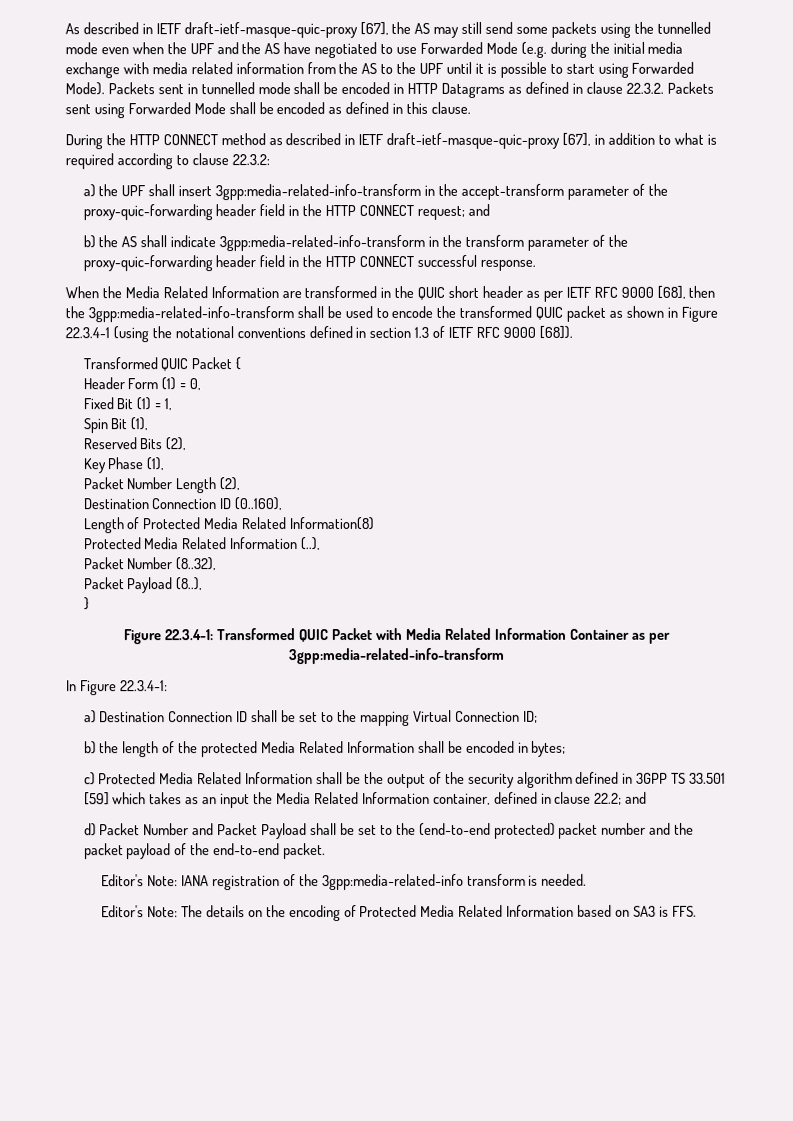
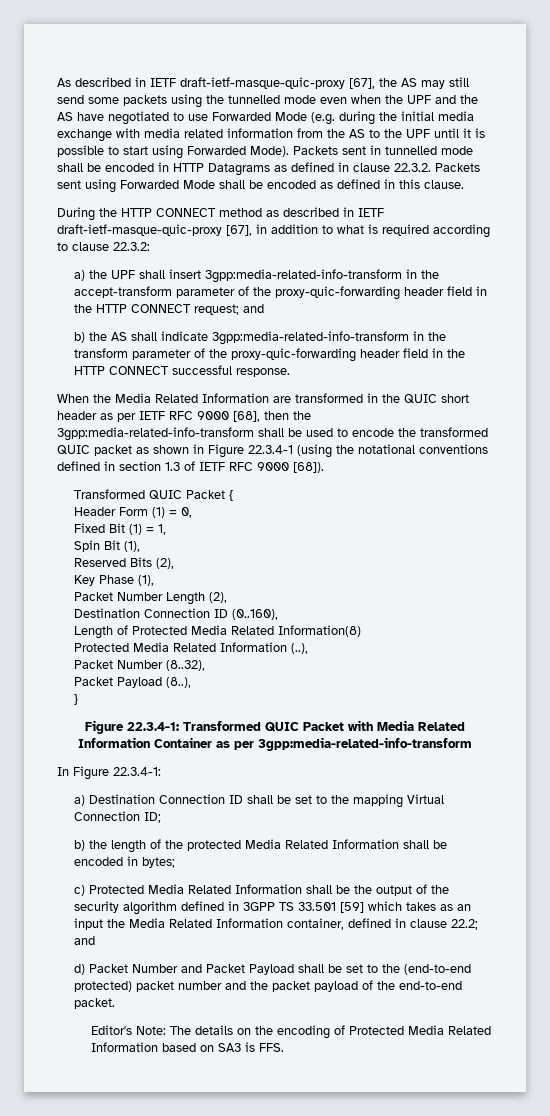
- Editor's Note: IANA registration of the 3gpp:media-related-info transform is needed.

